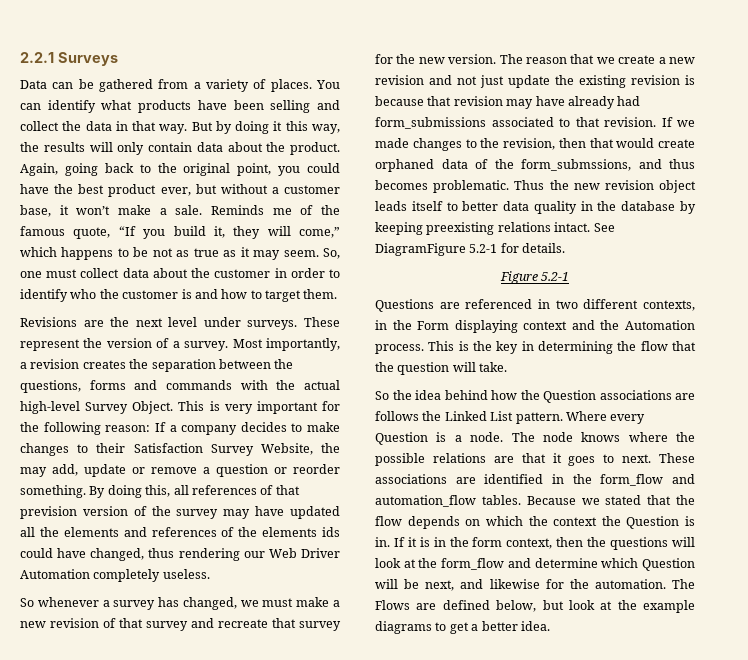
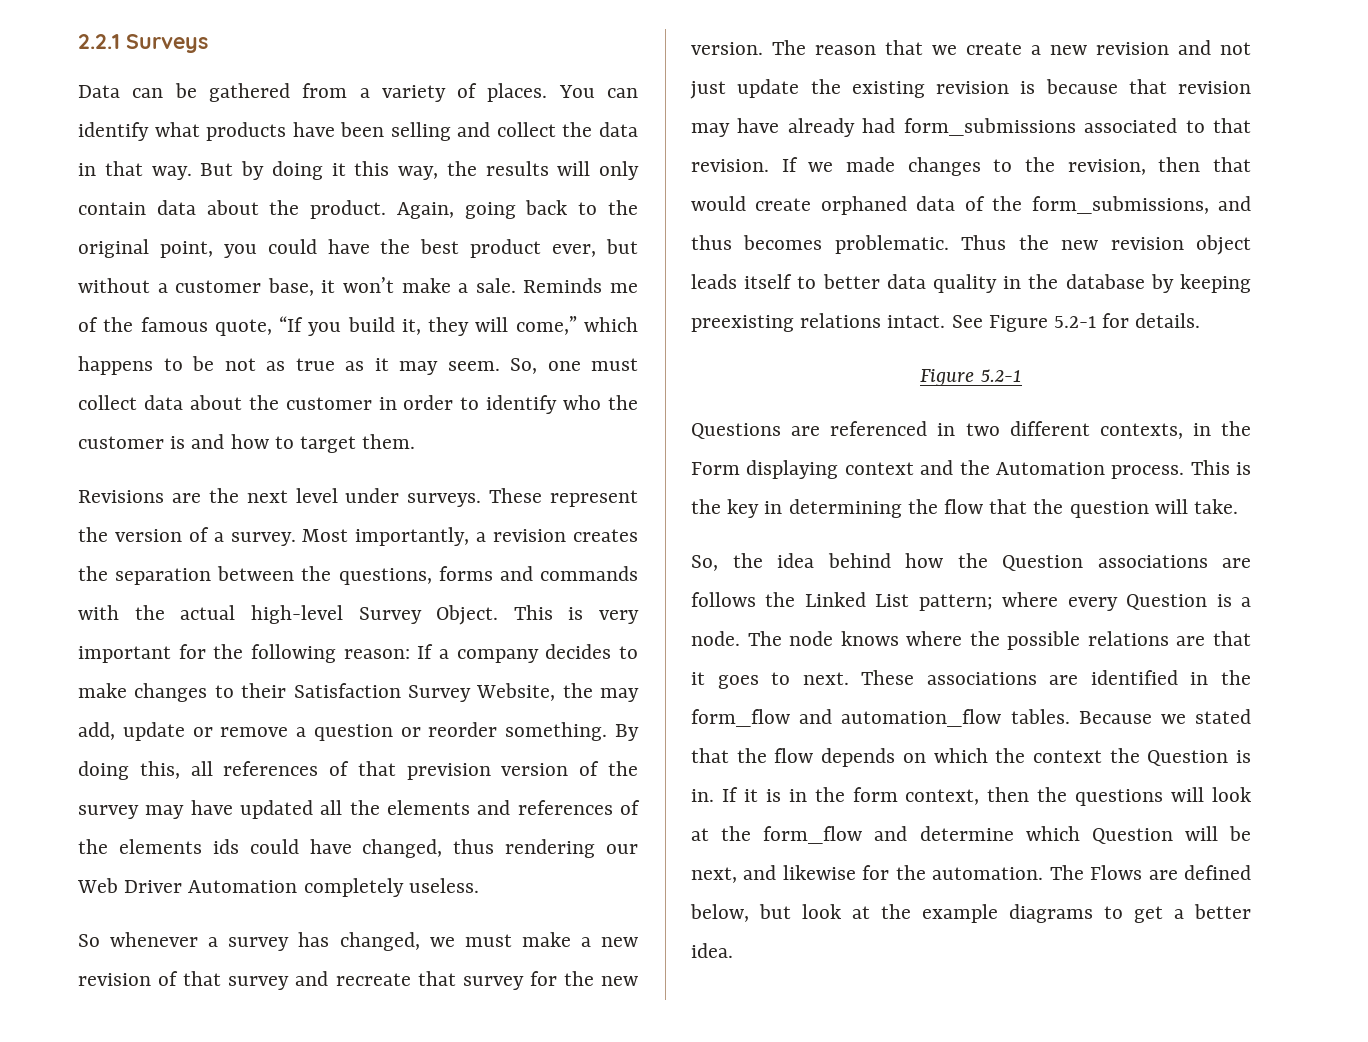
- If we made changes to the revision, then that would create orphaned data of the form_submssions, and thus becomes problematic.
+ If we made changes to the revision, then that would create orphaned data of the form_submissions, and thus becomes problematic.
- See DiagramFigure 5.2-1 for details.
+ See Figure 5.2-1 for details.
- So the idea behind how the Question associations are follows the Linked List pattern. Where every Question is a node.
+ So, the idea behind how the Question associations are follows the Linked List pattern; where every Question is a node.

